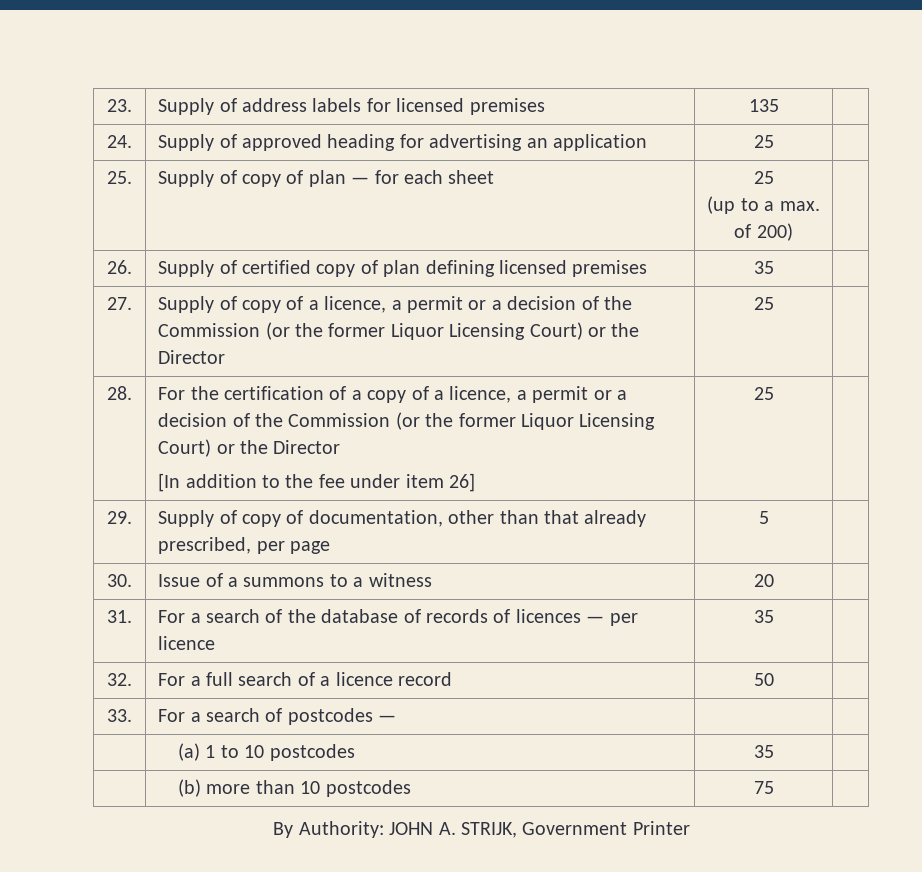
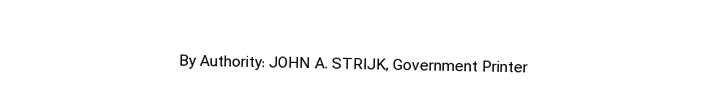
- 23. | Supply of address labels for licensed premises | 135 |
- 24. | Supply of approved heading for advertising an application | 25 |
- 25. | Supply of copy of plan — for each sheet | 25
- (up to a max. of 200) |
- 26. | Supply of certified copy of plan defining licensed premises | 35 |
- 27. | Supply of copy of a licence, a permit or a decision of the Commission (or the former Liquor Licensing Court) or the Director | 25 |
- 28. | For the certification of a copy of a licence, a permit or a decision of the Commission (or the former Liquor Licensing Court) or the Director
- [In addition to the fee under item 26] | 25 |
- 29. | Supply of copy of documentation, other than that already prescribed, per page | 5 |
- 30. | Issue of a summons to a witness | 20 |
- 31. | For a search of the database of records of licences — per licence | 35 |
- 32. | For a full search of a licence record | 50 |
- 33. | For a search of postcodes — | |
- | (a) 1 to 10 postcodes | 35 |
- | (b) more than 10 postcodes | 75 |

